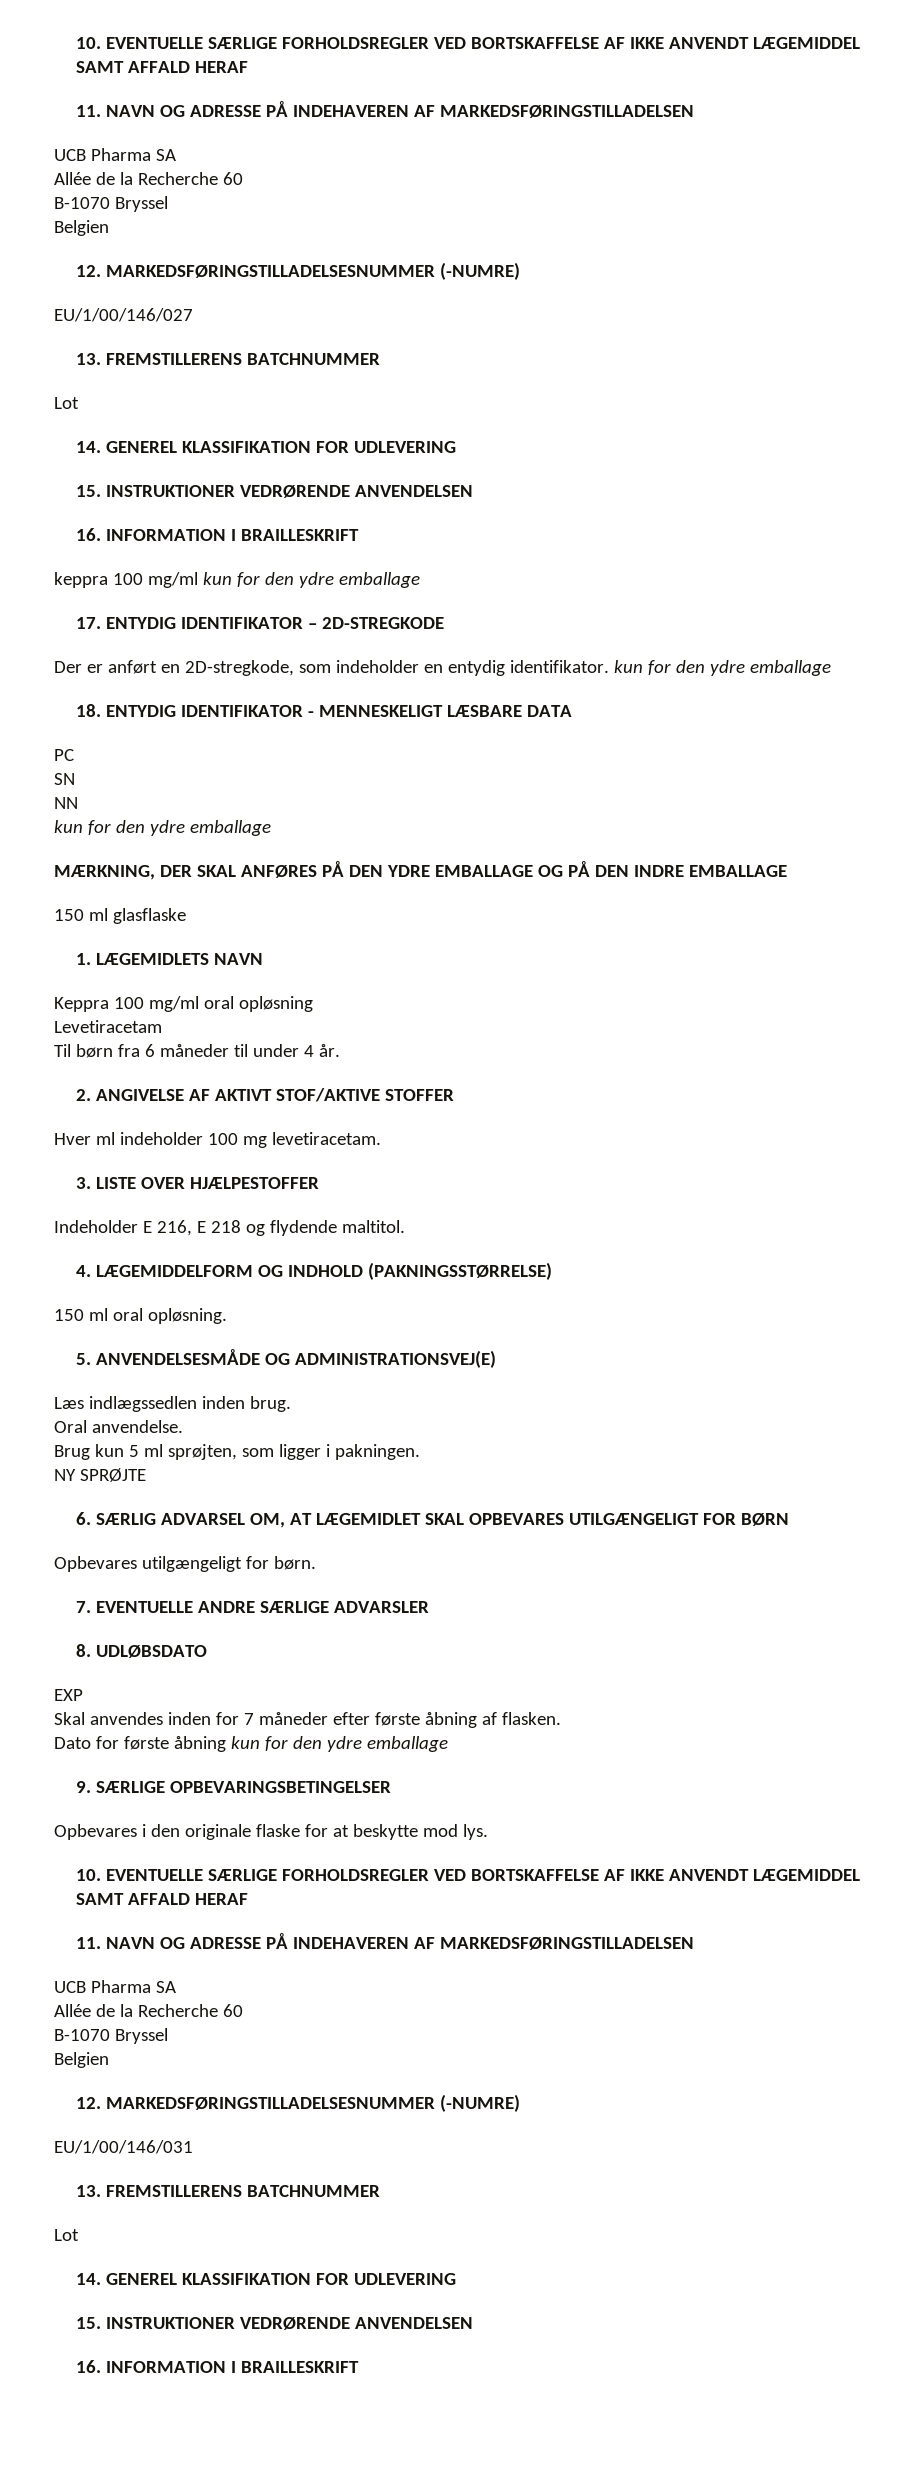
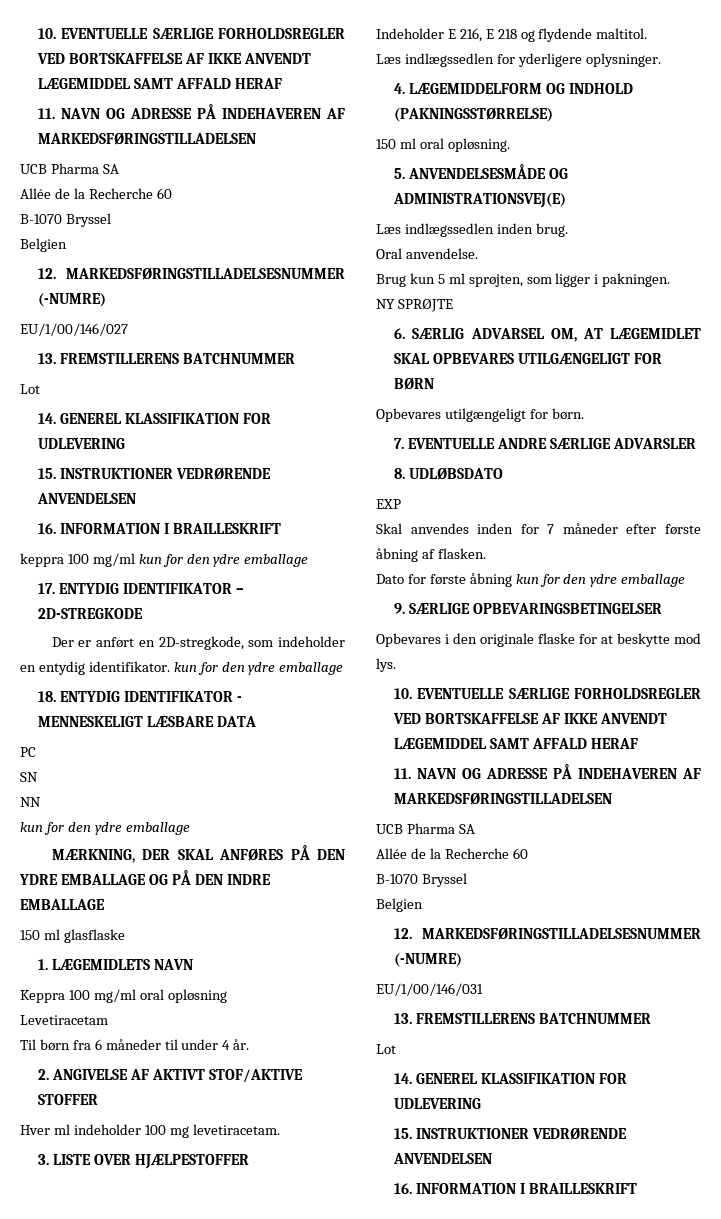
+ Læs indlægssedlen for yderligere oplysninger.

